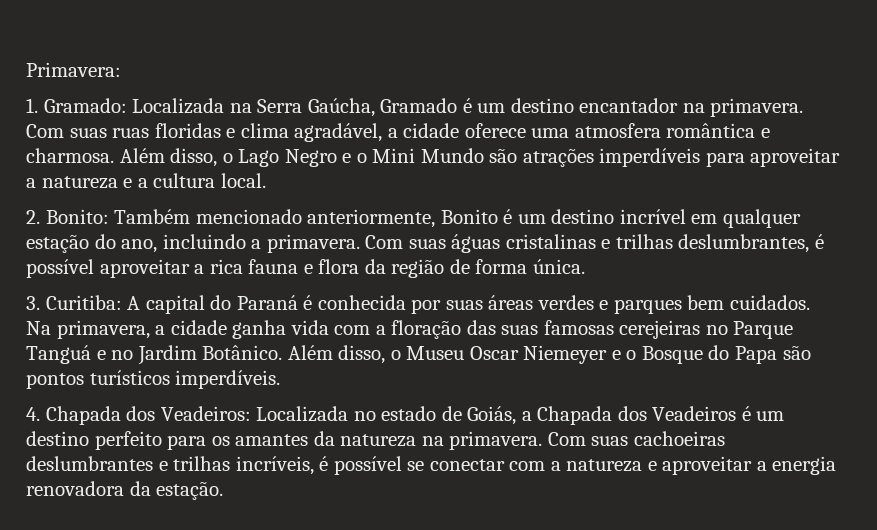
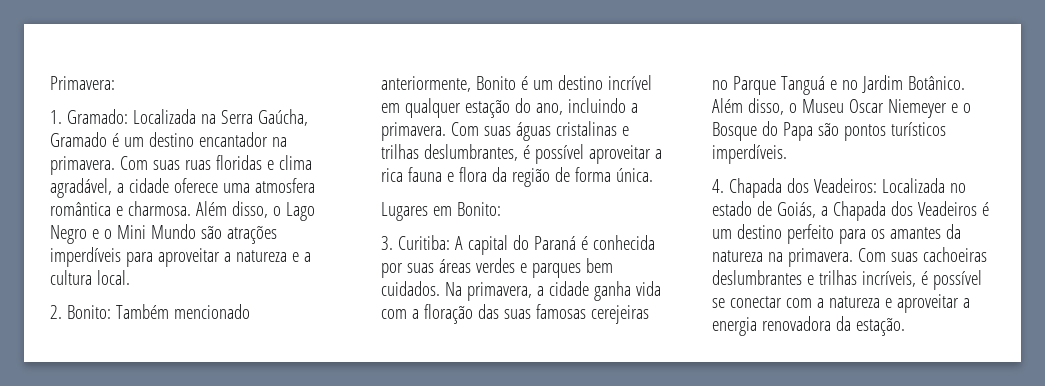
+ Lugares em Bonito:

